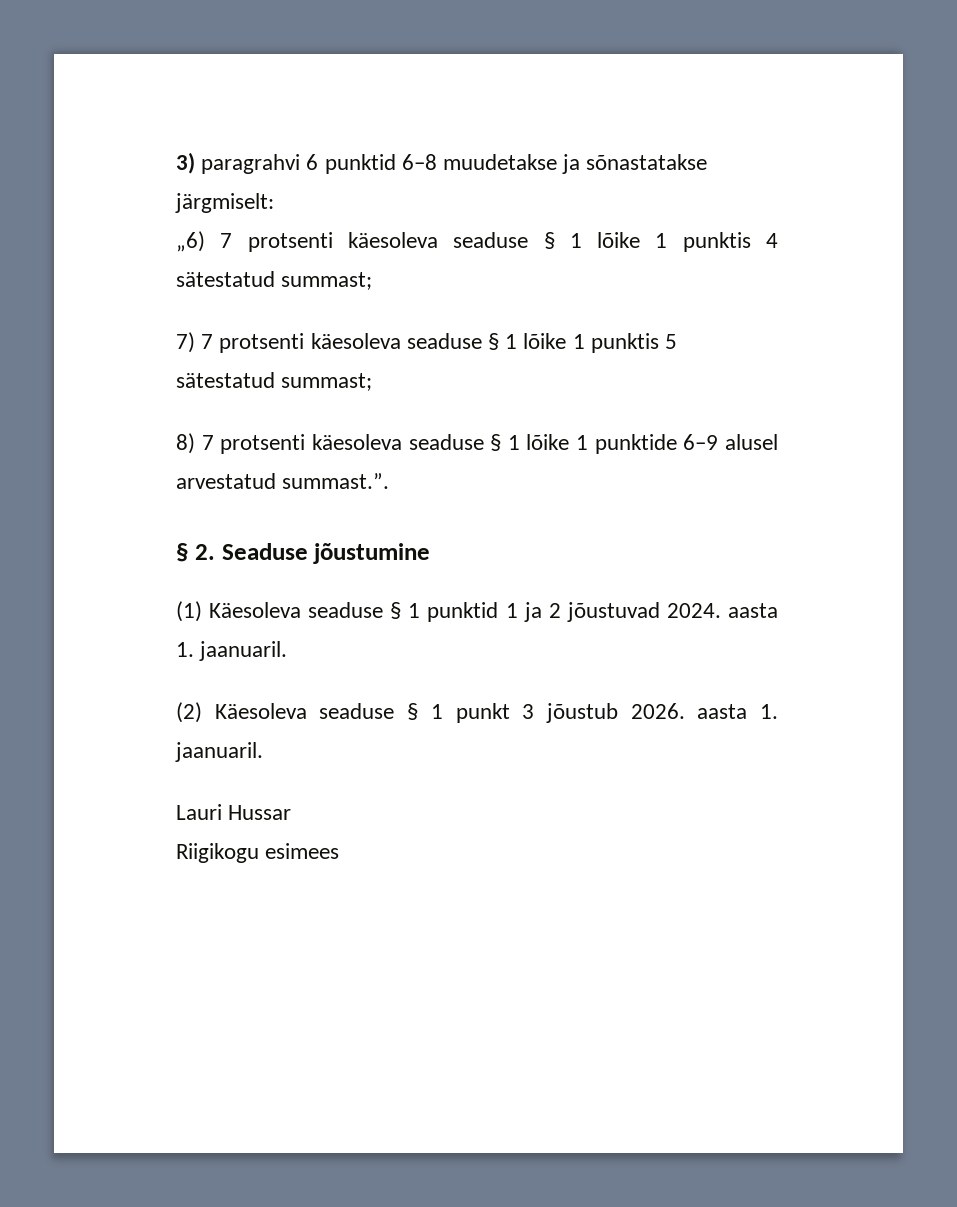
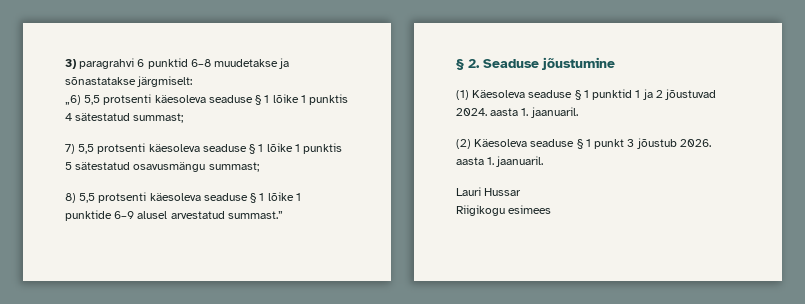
- „6) 7 protsenti käesoleva seaduse § 1 lõike 1 punktis 4 sätestatud summast;
+ „6) 5,5 protsenti käesoleva seaduse § 1 lõike 1 punktis 4 sätestatud summast;
- 7) 7 protsenti käesoleva seaduse § 1 lõike 1 punktis 5 sätestatud summast;
+ 7) 5,5 protsenti käesoleva seaduse § 1 lõike 1 punktis 5 sätestatud osavusmängu summast;
- 8) 7 protsenti käesoleva seaduse § 1 lõike 1 punktide 6–9 alusel arvestatud summast.”.
+ 8) 5,5 protsenti käesoleva seaduse § 1 lõike 1 punktide 6–9 alusel arvestatud summast.”

